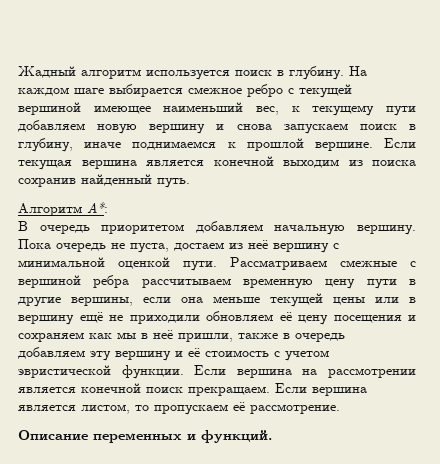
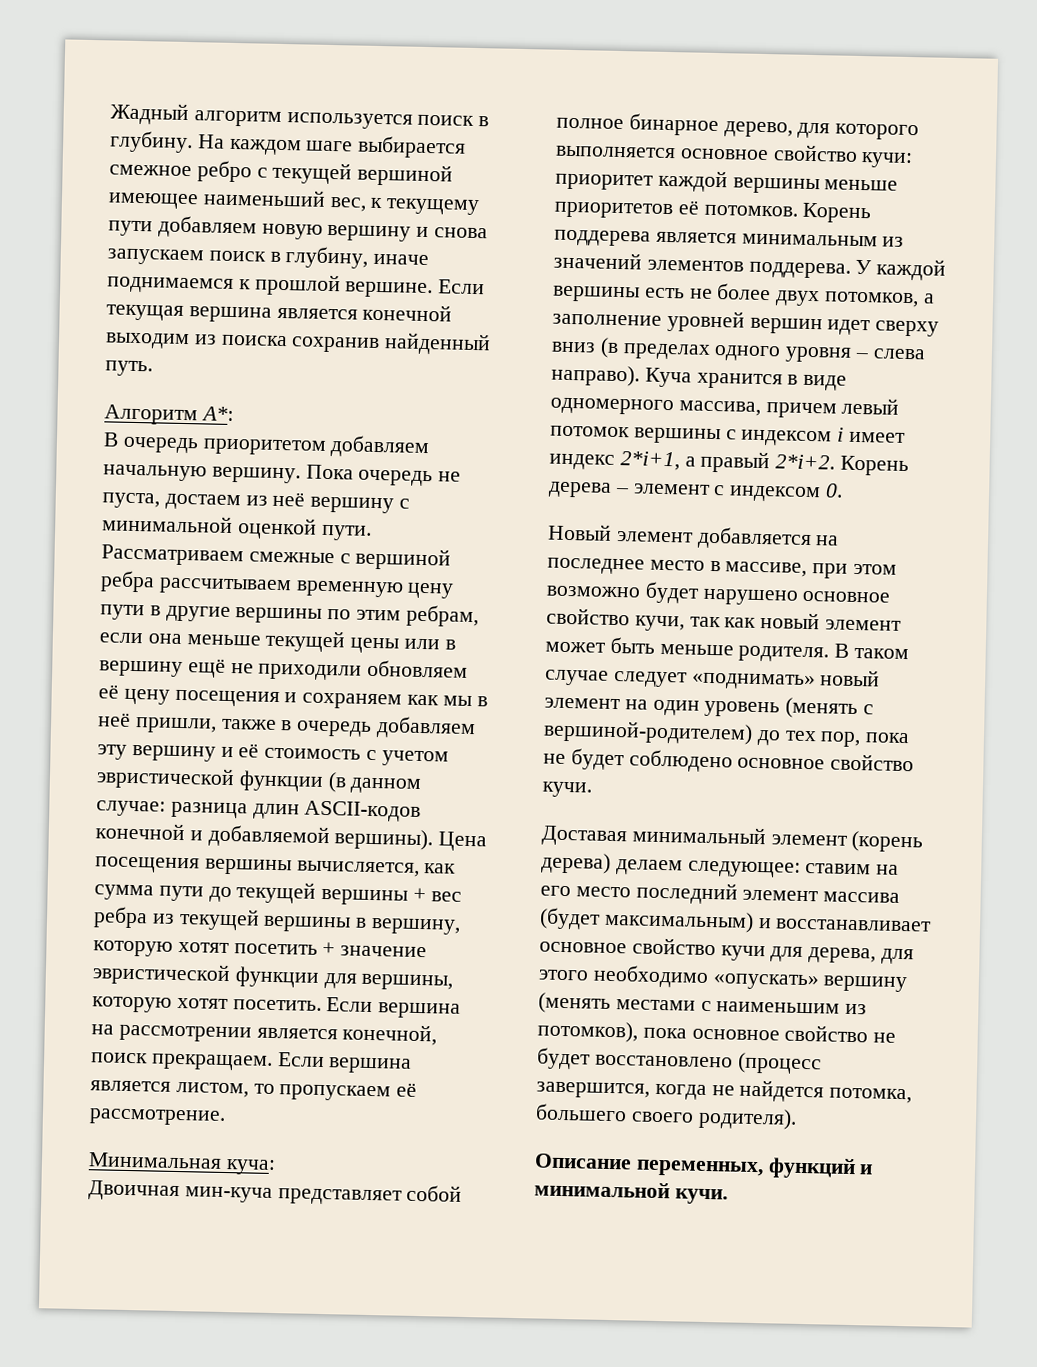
- Рассматриваем смежные с вершиной ребра рассчитываем временную цену пути в другие вершины, если она меньше текущей цены или в вершину ещё не приходили обновляем её цену посещения и сохраняем как мы в неё пришли, также в очередь добавляем эту вершину и её стоимость с учетом эвристической функции.
+ Рассматриваем смежные с вершиной ребра рассчитываем временную цену пути в другие вершины по этим ребрам, если она меньше текущей цены или в вершину ещё не приходили обновляем её цену посещения и сохраняем как мы в неё пришли, также в очередь добавляем эту вершину и её стоимость с учетом эвристической функции (в данном случае: разница длин ASCII-кодов конечной и добавляемой вершины). Цена посещения вершины вычисляется, как сумма пути до текущей вершины + вес ребра из текущей вершины в вершину, которую хотят посетить + значение эвристической функции для вершины, которую хотят посетить.
- Если вершина на рассмотрении является конечной поиск прекращаем.
+ Если вершина на рассмотрении является конечной, поиск прекращаем.
- Описание переменных и функций.
+ Минимальная куча:
+ Двоичная мин-куча представляет собой полное бинарное дерево, для которого выполняется основное свойство кучи: приоритет каждой вершины меньше приоритетов её потомков. Корень поддерева является минимальным из значений элементов поддерева. У каждой вершины есть не более двух потомков, а заполнение уровней вершин идет сверху вниз (в пределах одного уровня – слева направо). Куча хранится в виде одномерного массива, причем левый потомок вершины с индексом i имеет индекс 2*i+1, а правый 2*i+2. Корень дерева – элемент с индексом 0.
+ Новый элемент добавляется на последнее место в массиве, при этом возможно будет нарушено основное свойство кучи, так как новый элемент может быть меньше родителя. В таком случае следует «поднимать» новый элемент на один уровень (менять с вершиной-родителем) до тех пор, пока не будет соблюдено основное свойство кучи.
+ Доставая минимальный элемент (корень дерева) делаем следующее: ставим на его место последний элемент массива (будет максимальным) и восстанавливает основное свойство кучи для дерева, для этого необходимо «опускать» вершину (менять местами с наименьшим из потомков), пока основное свойство не будет восстановлено (процесс завершится, когда не найдется потомка, большего своего родителя).
+ Описание переменных, функций и минимальной кучи.

